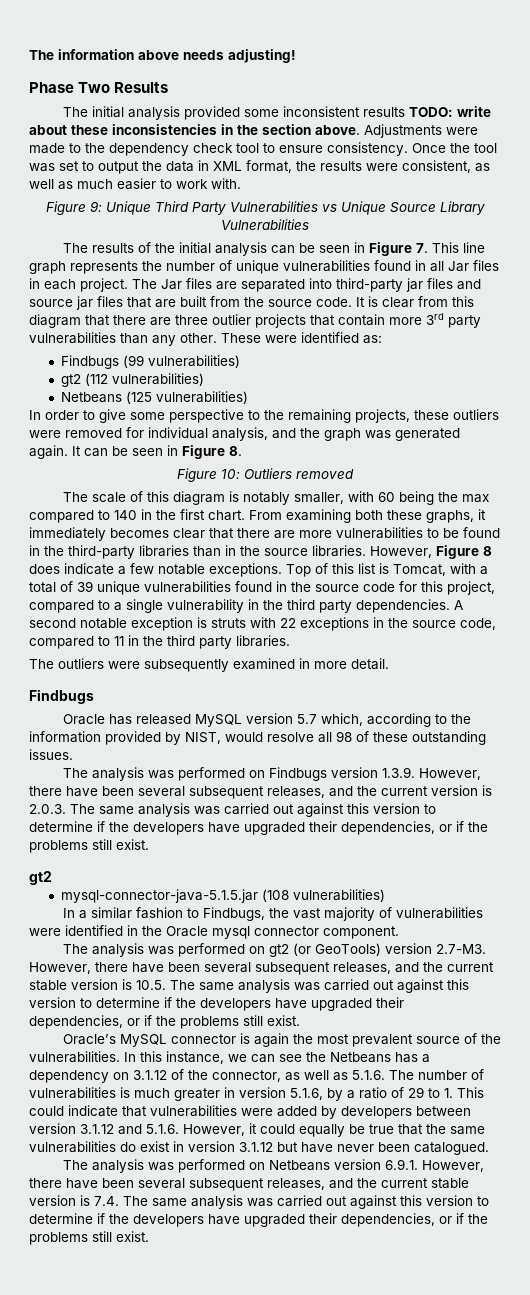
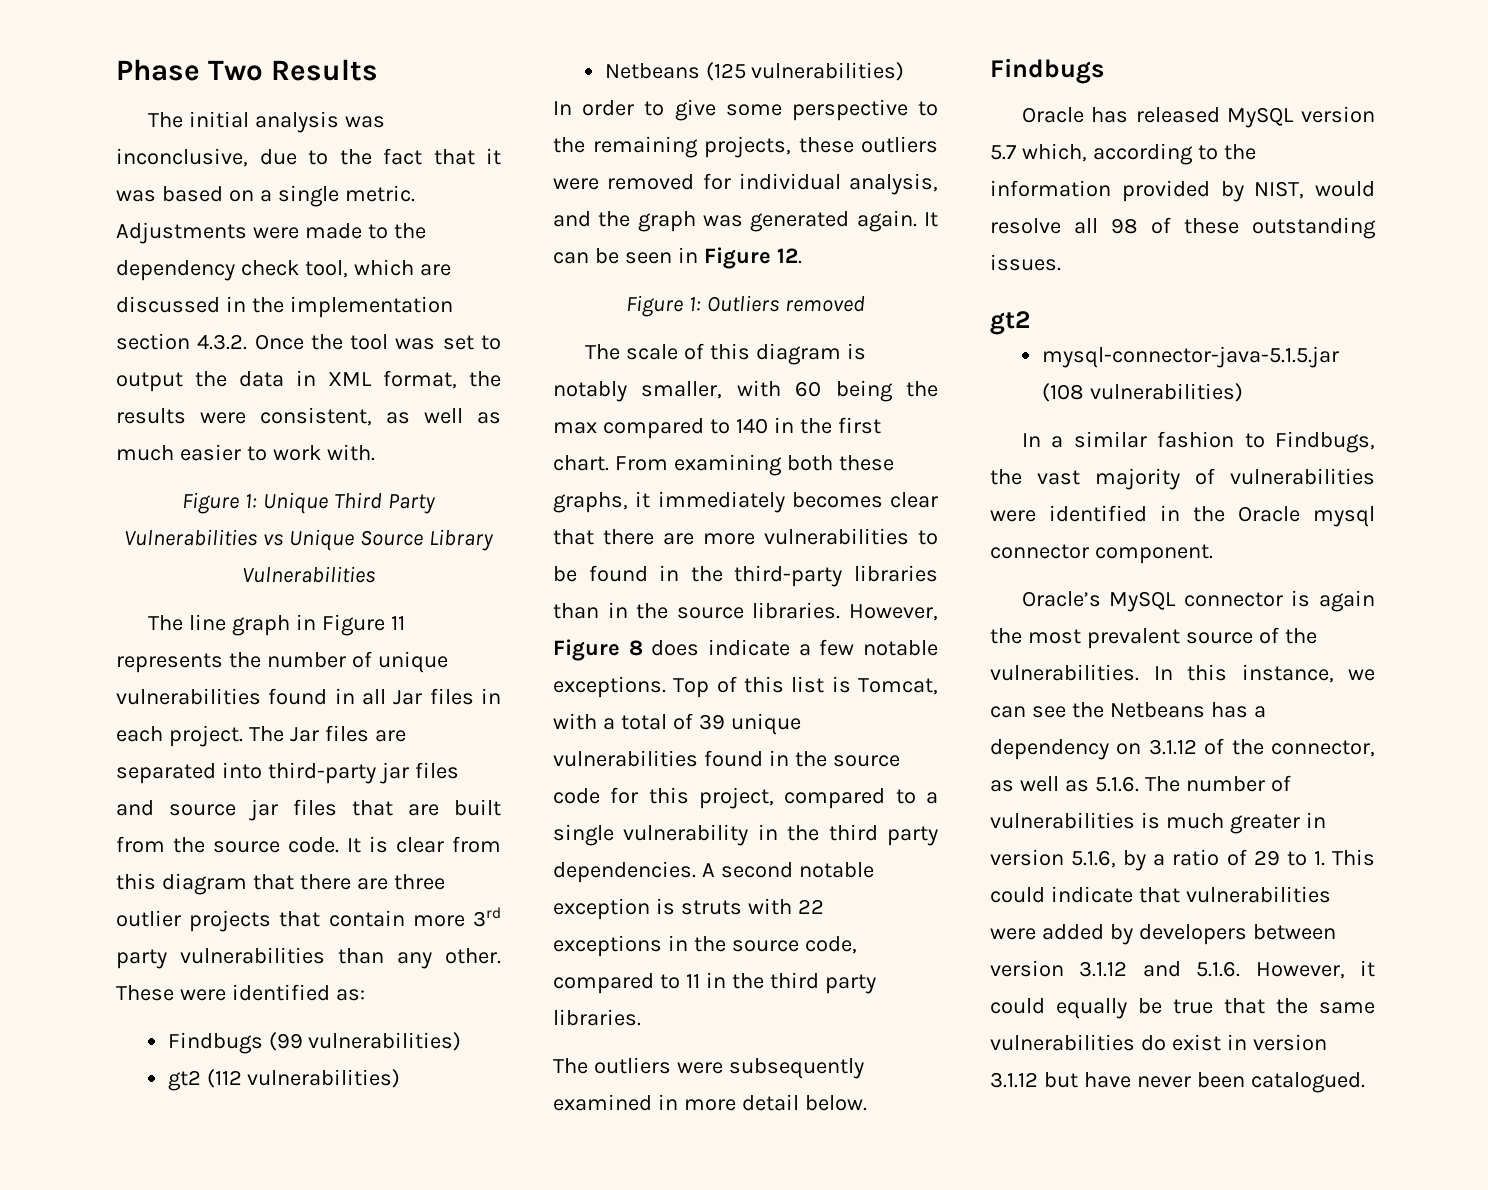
- The information above needs adjusting!
- The initial analysis provided some inconsistent results TODO: write about these inconsistencies in the section above.
+ The initial analysis was inconclusive, due to the fact that it was based on a single metric.
- Adjustments were made to the dependency check tool to ensure consistency. Once the tool was set to output the data in XML format, the results were consistent, as well as much easier to work with.
+ Adjustments were made to the dependency check tool, which are discussed in the implementation section 4.3.2. Once the tool was set to output the data in XML format, the results were consistent, as well as much easier to work with.
- Figure 9: Unique Third Party Vulnerabilities vs Unique Source Library Vulnerabilities
+ Figure 1: Unique Third Party Vulnerabilities vs Unique Source Library Vulnerabilities
- The results of the initial analysis can be seen in Figure 7. This line graph represents the number of unique vulnerabilities found in all Jar files in each project.
+ The line graph in Figure 11 represents the number of unique vulnerabilities found in all Jar files in each project.
- It can be seen in Figure 8.
- Figure 10: Outliers removed
+ It can be seen in Figure 12.
+ Figure 1: Outliers removed
- The outliers were subsequently examined in more detail.
+ The outliers were subsequently examined in more detail below.
- The analysis was performed on Findbugs version 1.3.9. However, there have been several subsequent releases, and the current version is 2.0.3. The same analysis was carried out against this version to determine if the developers have upgraded their dependencies, or if the problems still exist.
- The analysis was performed on gt2 (or GeoTools) version 2.7-M3. However, there have been several subsequent releases, and the current stable version is 10.5. The same analysis was carried out against this version to determine if the developers have upgraded their dependencies, or if the problems still exist.
- The analysis was performed on Netbeans version 6.9.1. However, there have been several subsequent releases, and the current stable version is 7.4. The same analysis was carried out against this version to determine if the developers have upgraded their dependencies, or if the problems still exist.

